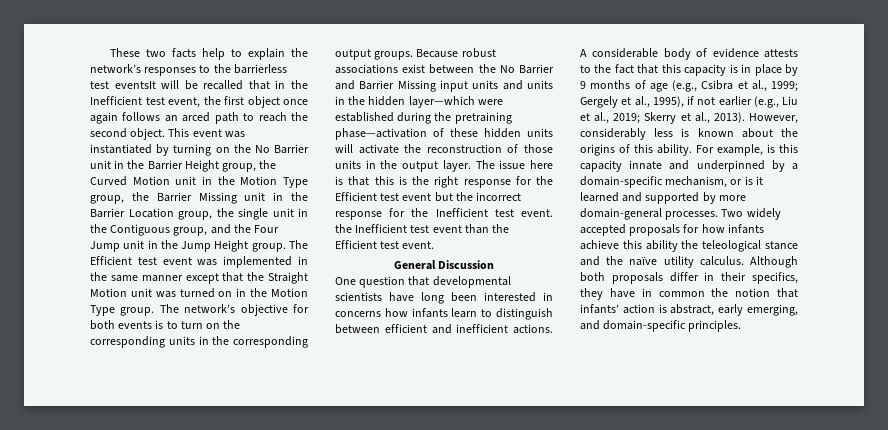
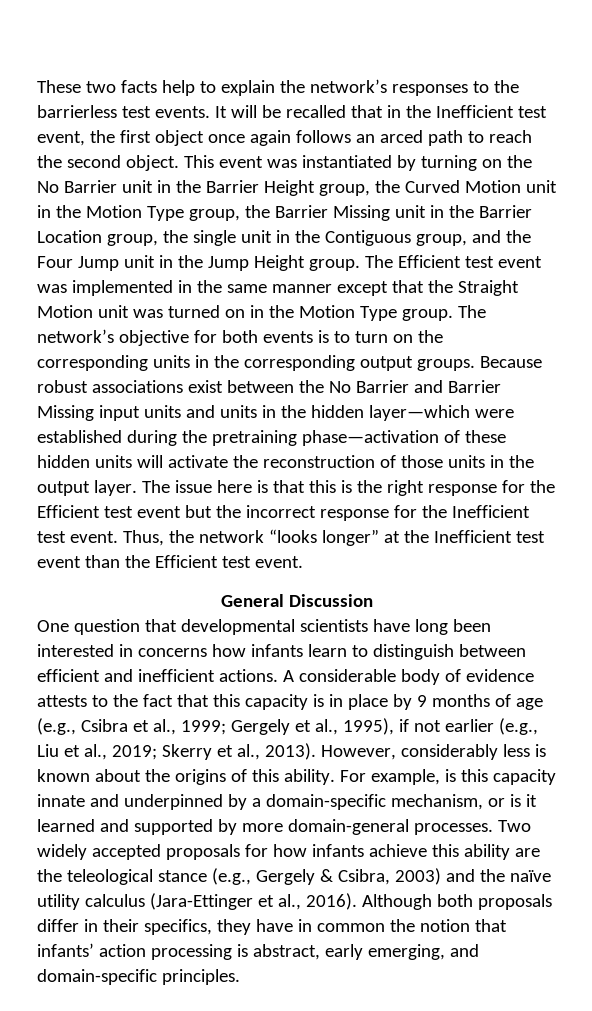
- These two facts help to explain the network’s responses to the barrierless test eventsIt will be recalled that in the Inefficient test event, the first object once again follows an arced path to reach the second object.
+ These two facts help to explain the network’s responses to the barrierless test events. It will be recalled that in the Inefficient test event, the first object once again follows an arced path to reach the second object.
- The issue here is that this is the right response for the Efficient test event but the incorrect response for the Inefficient test event. the Inefficient test event than the Efficient test event.
+ The issue here is that this is the right response for the Efficient test event but the incorrect response for the Inefficient test event. Thus, the network “looks longer” at the Inefficient test event than the Efficient test event.
- Two widely accepted proposals for how infants achieve this ability the teleological stance and the naïve utility calculus.
+ Two widely accepted proposals for how infants achieve this ability are the teleological stance (e.g., Gergely & Csibra, 2003) and the naïve utility calculus (Jara-Ettinger et al., 2016).
- Although both proposals differ in their specifics, they have in common the notion that infants’ action is abstract, early emerging, and domain-specific principles.
+ Although both proposals differ in their specifics, they have in common the notion that infants’ action processing is abstract, early emerging, and domain-specific principles.

